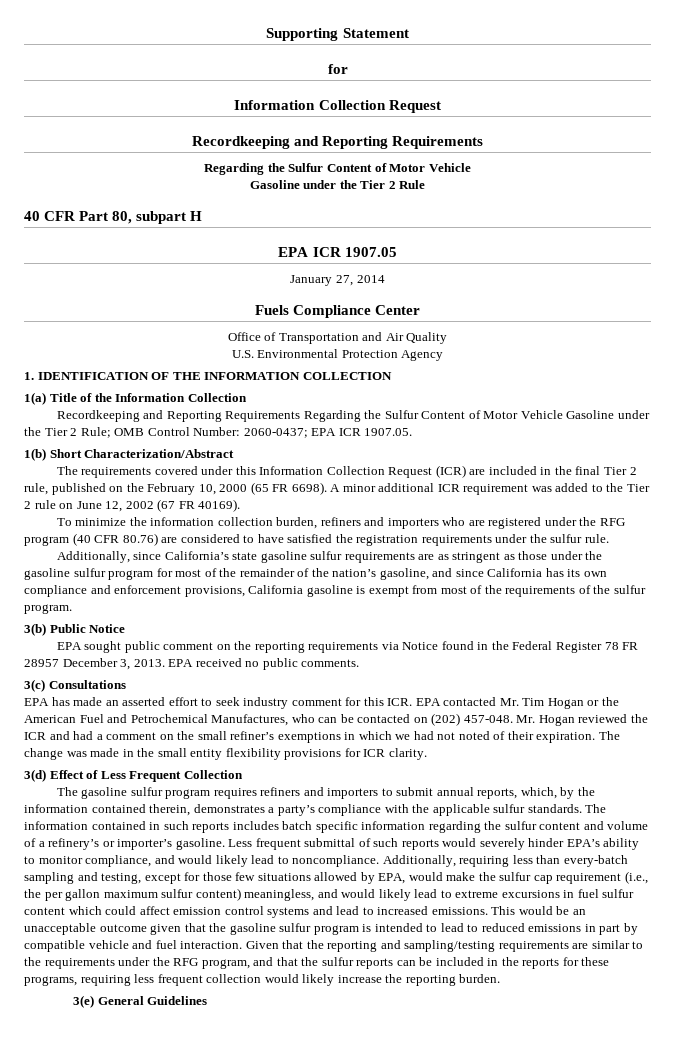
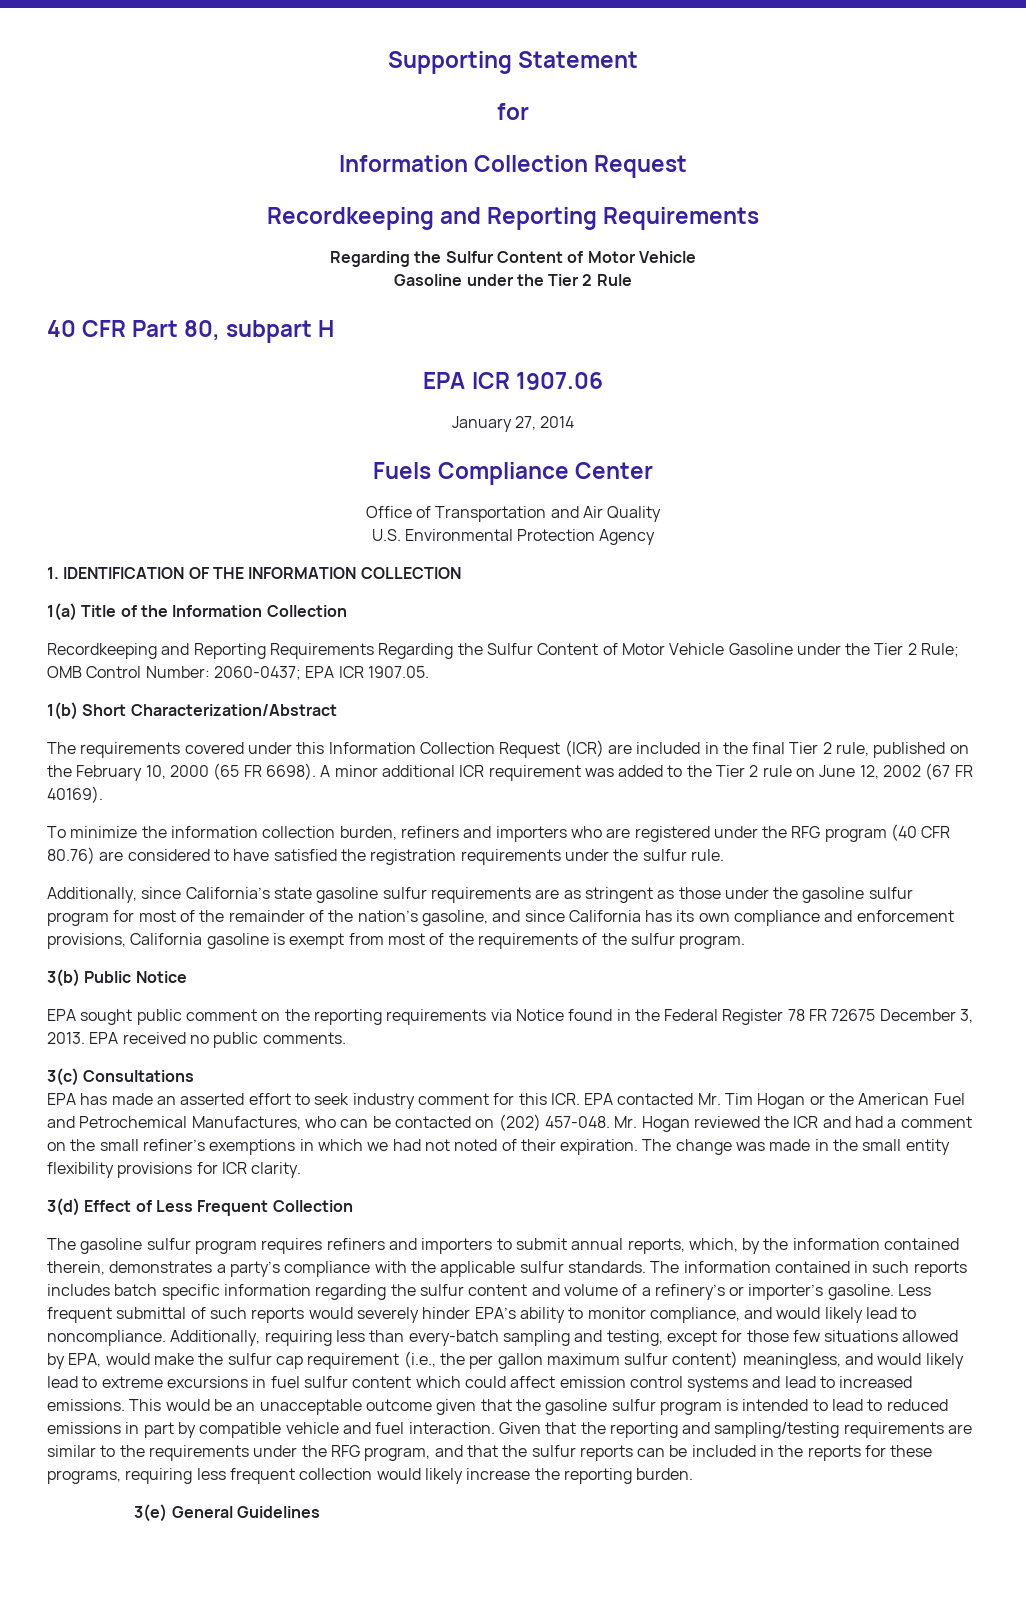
- EPA ICR 1907.05
+ EPA ICR 1907.06
- EPA sought public comment on the reporting requirements via Notice found in the Federal Register 78 FR 28957 December 3, 2013.
+ EPA sought public comment on the reporting requirements via Notice found in the Federal Register 78 FR 72675 December 3, 2013.

